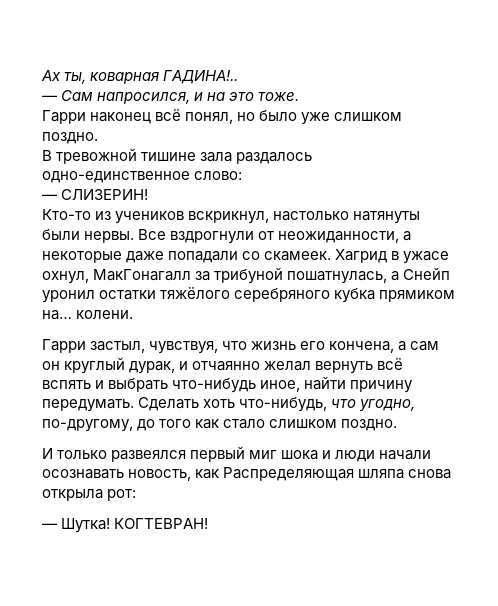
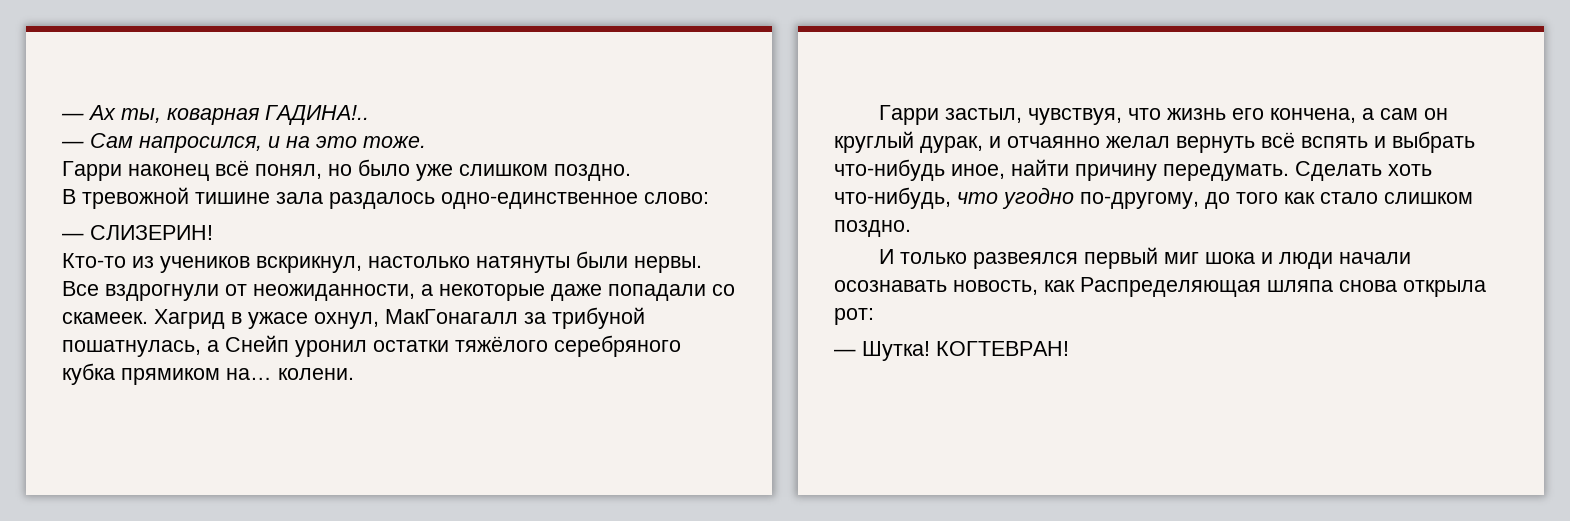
- Ах ты, коварная ГАДИНА!..
+ — Ах ты, коварная ГАДИНА!..
- Сделать хоть что-нибудь, что угодно, по-другому, до того как стало слишком поздно.
+ Сделать хоть что-нибудь, что угодно по-другому, до того как стало слишком поздно.

